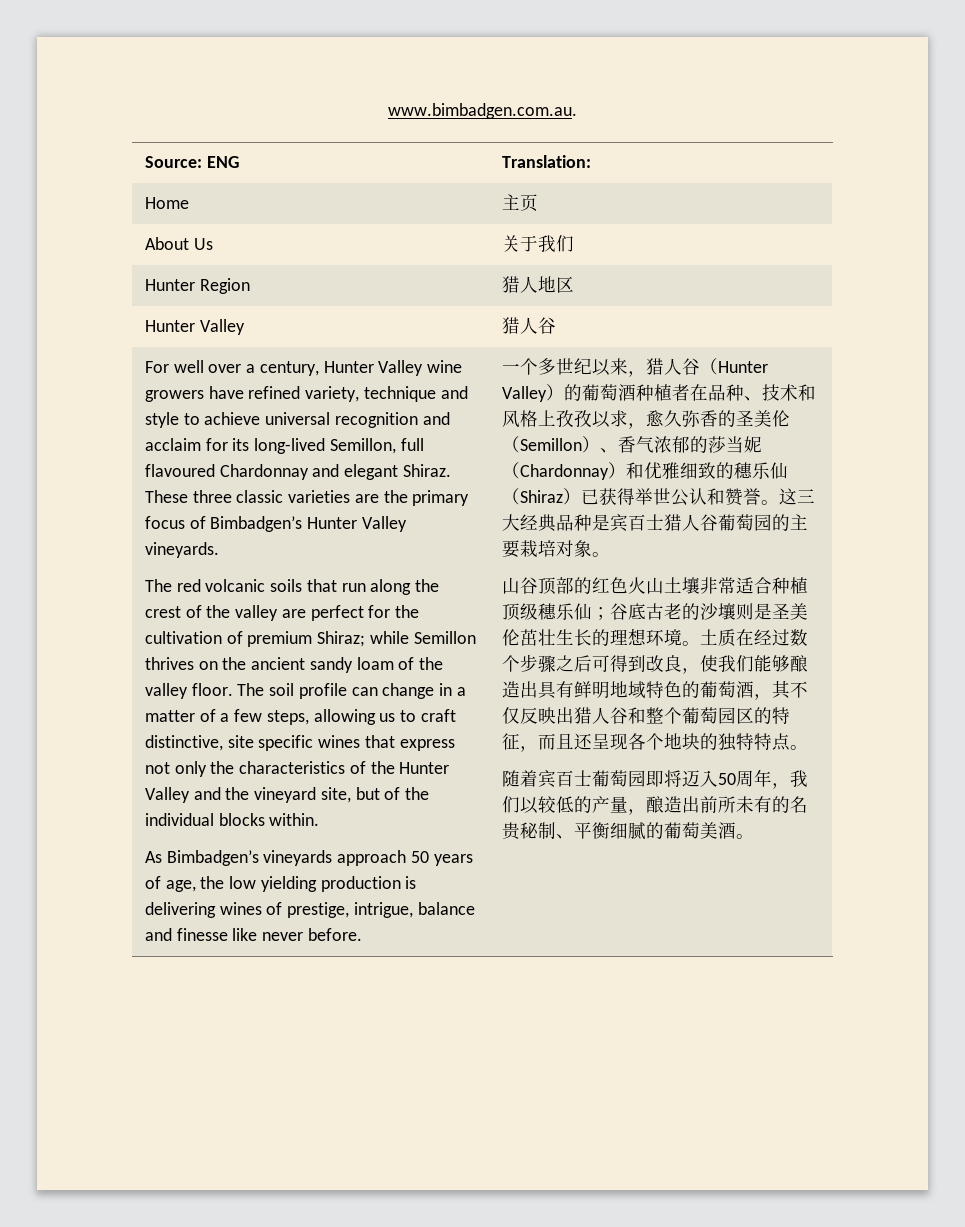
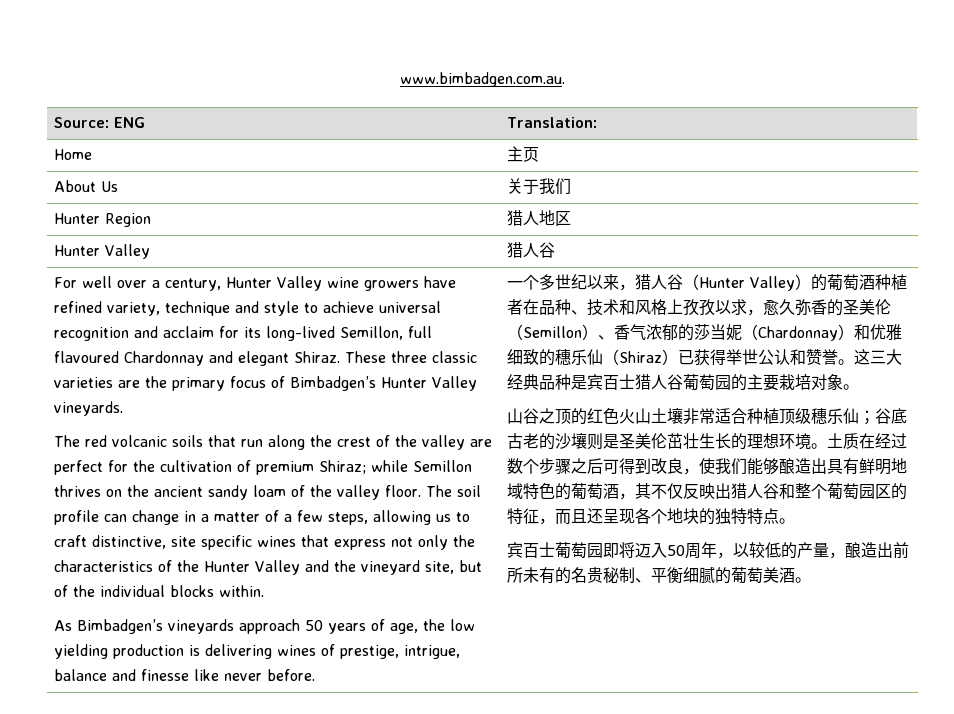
- 山谷顶部的红色火山土壤非常适合种植顶级穗乐仙；谷底古老的沙壤则是圣美伦茁壮生长的理想环境。
+ 山谷之顶的红色火山土壤非常适合种植顶级穗乐仙；谷底古老的沙壤则是圣美伦茁壮生长的理想环境。
- 随着宾百士葡萄园即将迈入50周年，我们以较低的产量，酿造出前所未有的名贵秘制、平衡细腻的葡萄美酒。
+ 宾百士葡萄园即将迈入50周年，以较低的产量，酿造出前所未有的名贵秘制、平衡细腻的葡萄美酒。

